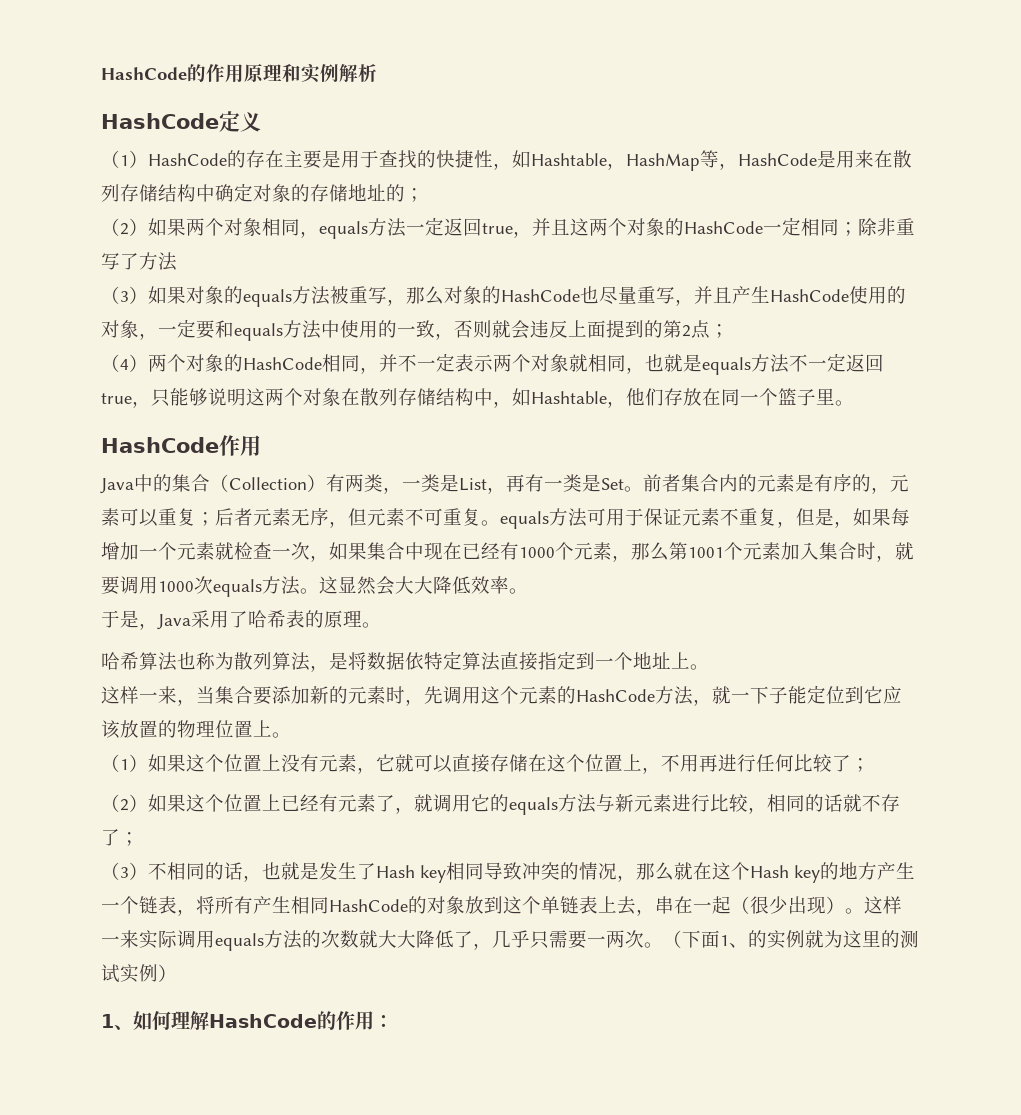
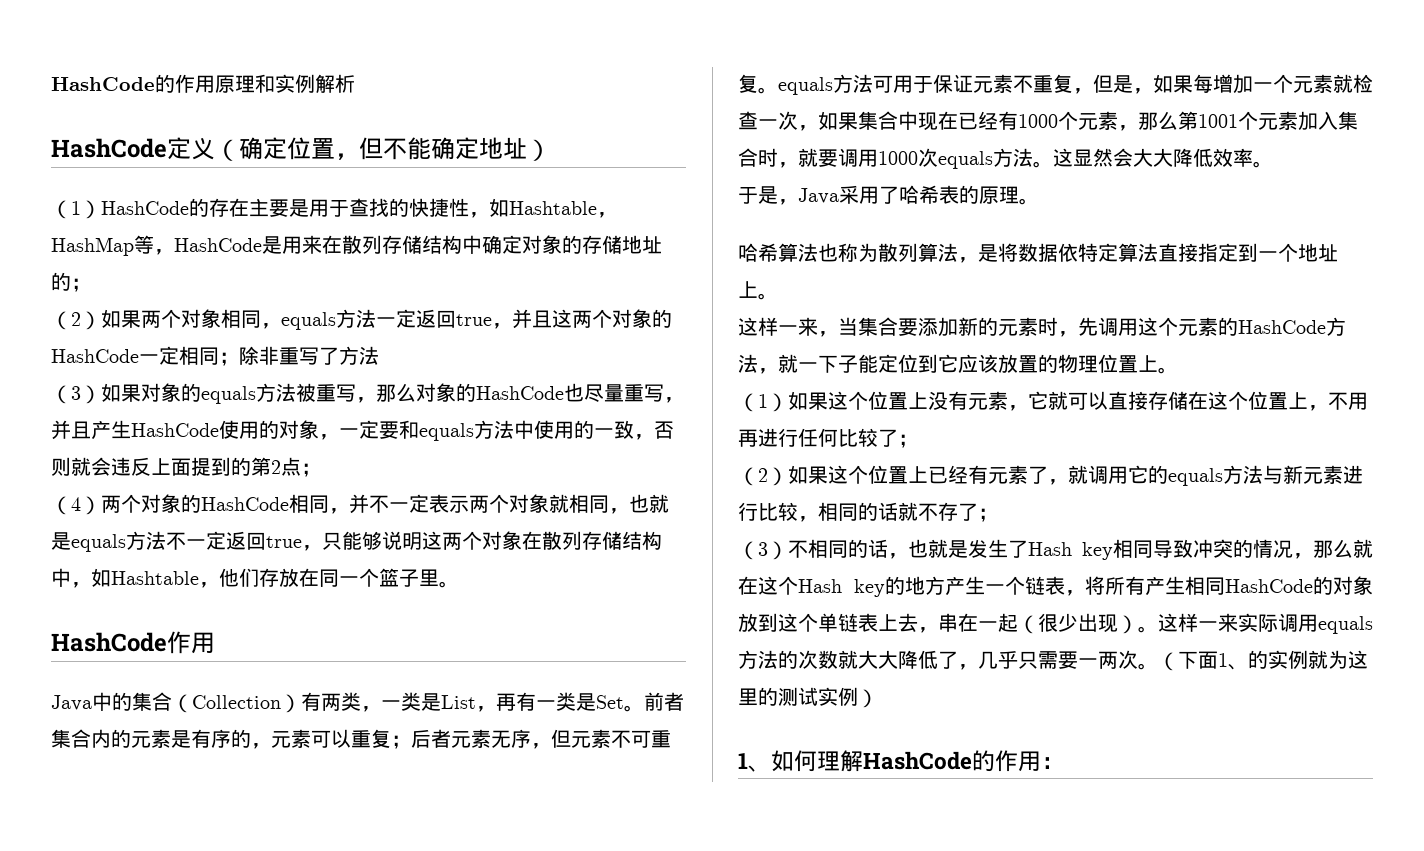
- HashCode定义
+ HashCode定义（确定位置，但不能确定地址）

